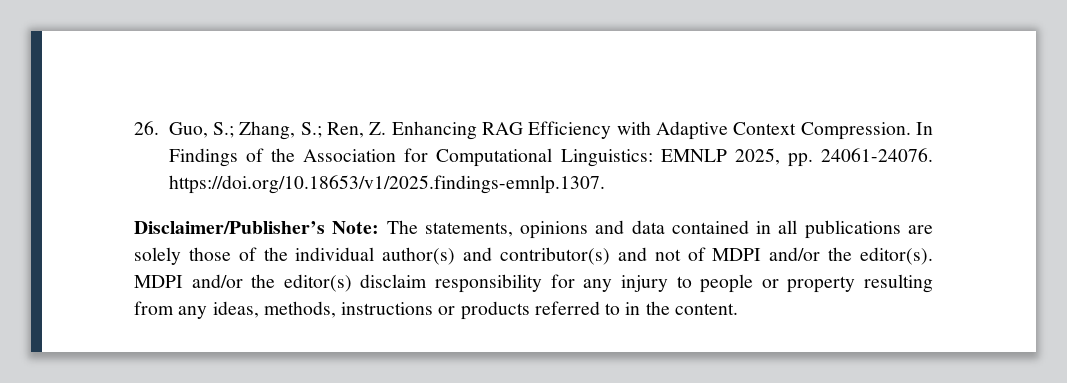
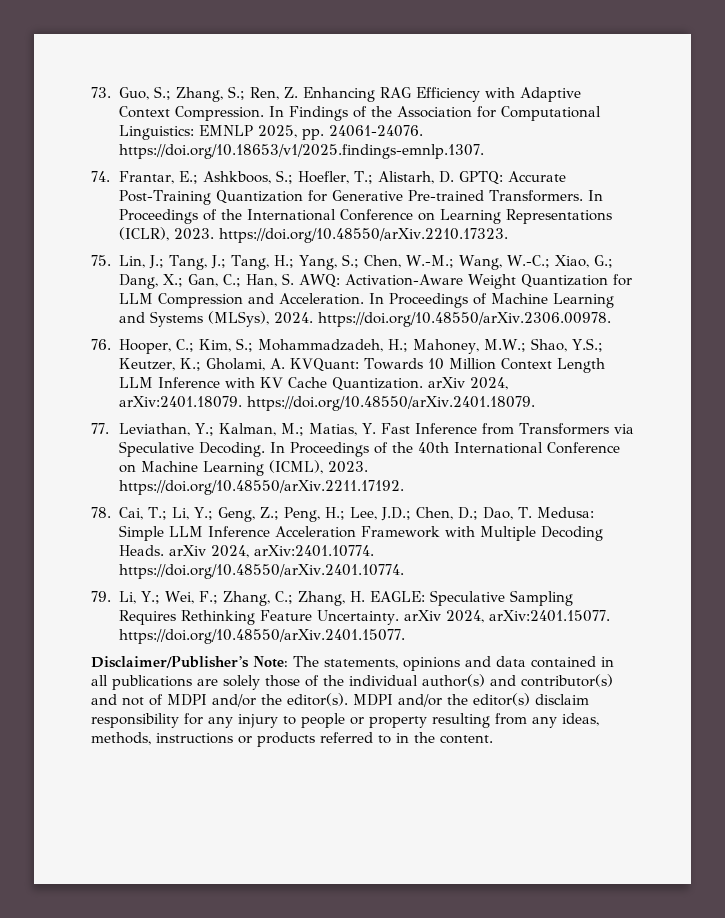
- 26. Guo, S.; Zhang, S.; Ren, Z. Enhancing RAG Efficiency with Adaptive Context Compression.
+ 73. Guo, S.; Zhang, S.; Ren, Z. Enhancing RAG Efficiency with Adaptive Context Compression.
+ 74. Frantar, E.; Ashkboos, S.; Hoefler, T.; Alistarh, D. GPTQ: Accurate Post-Training Quantization for Generative Pre-trained Transformers. In Proceedings of the International Conference on Learning Representations (ICLR), 2023. https://doi.org/10.48550/arXiv.2210.17323.
+ 75. Lin, J.; Tang, J.; Tang, H.; Yang, S.; Chen, W.-M.; Wang, W.-C.; Xiao, G.; Dang, X.; Gan, C.; Han, S. AWQ: Activation-Aware Weight Quantization for LLM Compression and Acceleration. In Proceedings of Machine Learning and Systems (MLSys), 2024. https://doi.org/10.48550/arXiv.2306.00978.
+ 76. Hooper, C.; Kim, S.; Mohammadzadeh, H.; Mahoney, M.W.; Shao, Y.S.; Keutzer, K.; Gholami, A. KVQuant: Towards 10 Million Context Length LLM Inference with KV Cache Quantization. arXiv 2024, arXiv:2401.18079. https://doi.org/10.48550/arXiv.2401.18079.
+ 77. Leviathan, Y.; Kalman, M.; Matias, Y. Fast Inference from Transformers via Speculative Decoding. In Proceedings of the 40th International Conference on Machine Learning (ICML), 2023. https://doi.org/10.48550/arXiv.2211.17192.
+ 78. Cai, T.; Li, Y.; Geng, Z.; Peng, H.; Lee, J.D.; Chen, D.; Dao, T. Medusa: Simple LLM Inference Acceleration Framework with Multiple Decoding Heads. arXiv 2024, arXiv:2401.10774. https://doi.org/10.48550/arXiv.2401.10774.
+ 79. Li, Y.; Wei, F.; Zhang, C.; Zhang, H. EAGLE: Speculative Sampling Requires Rethinking Feature Uncertainty. arXiv 2024, arXiv:2401.15077. https://doi.org/10.48550/arXiv.2401.15077.

